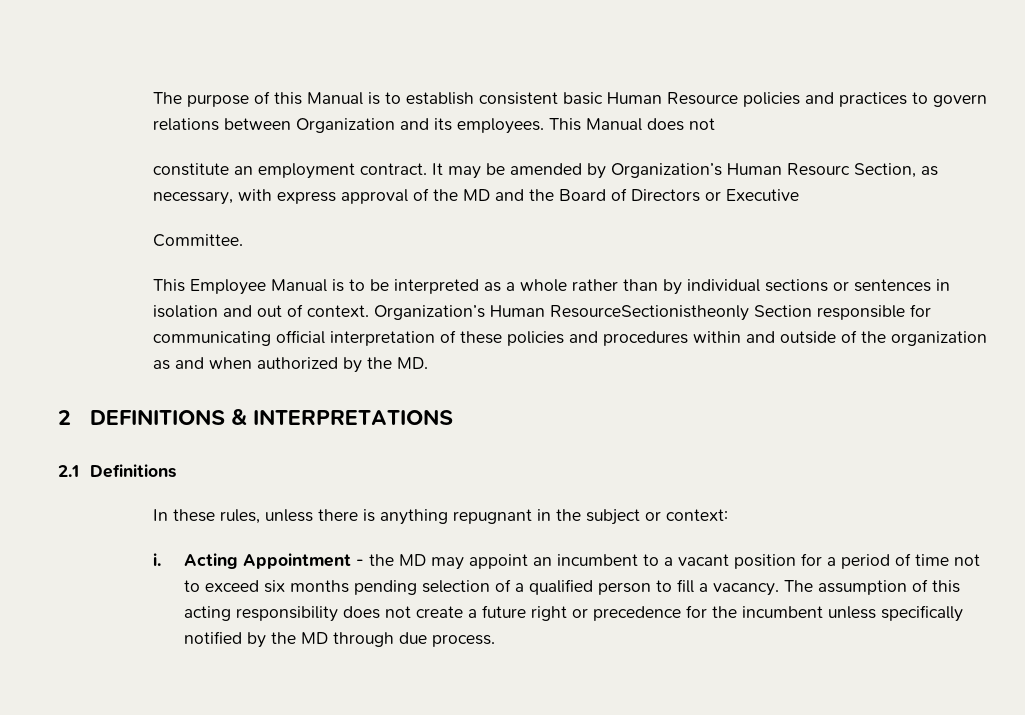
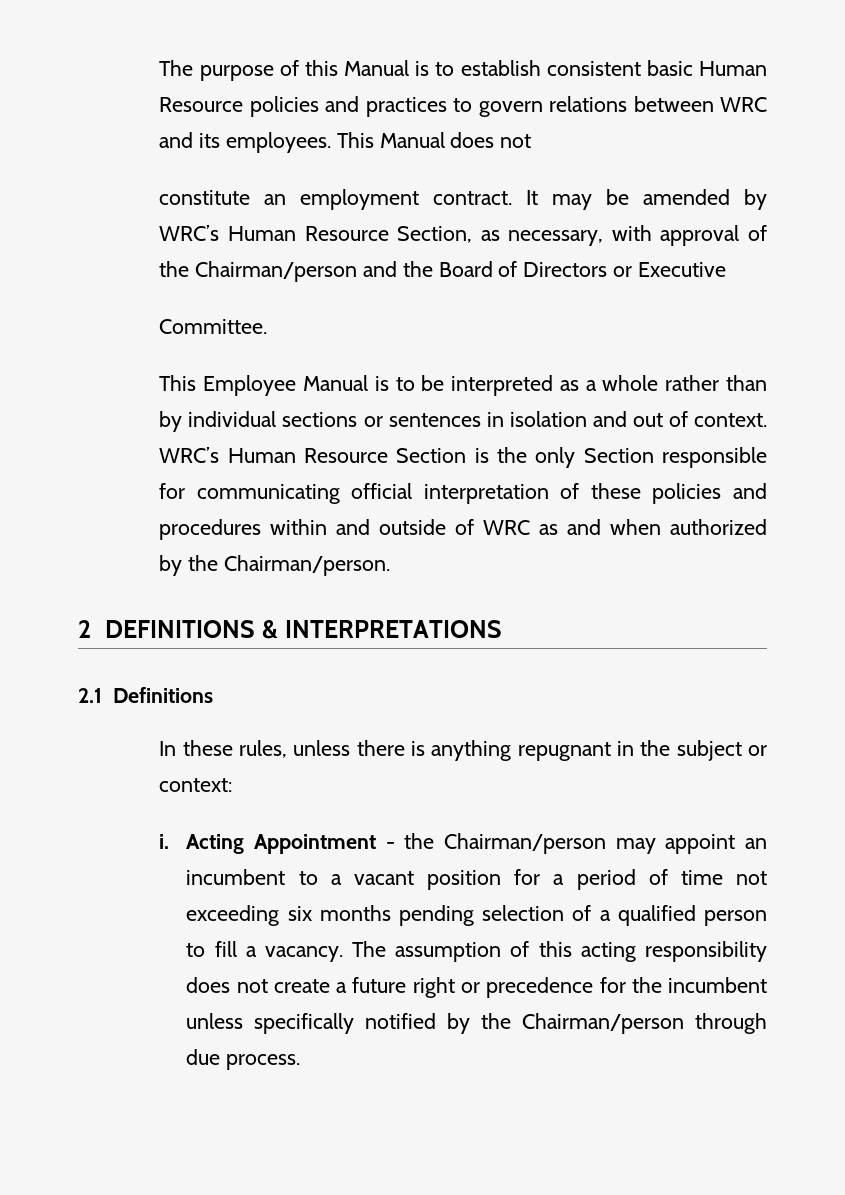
- The purpose of this Manual is to establish consistent basic Human Resource policies and practices to govern relations between Organization and its employees.
+ The purpose of this Manual is to establish consistent basic Human Resource policies and practices to govern relations between WRC and its employees.
- It may be amended by Organization’s Human Resourc Section, as necessary, with express approval of the MD and the Board of Directors or Executive
+ It may be amended by WRC’s Human Resource Section, as necessary, with approval of the Chairman/person and the Board of Directors or Executive
- Organization’s Human ResourceSectionistheonly Section responsible for communicating official interpretation of these policies and procedures within and outside of the organization as and when authorized by the MD.
+ WRC’s Human Resource Section is the only Section responsible for communicating official interpretation of these policies and procedures within and outside of WRC as and when authorized by the Chairman/person.
- Acting Appointment - the MD may appoint an incumbent to a vacant position for a period of time not to exceed six months pending selection of a qualified person to fill a vacancy.
+ Acting Appointment - the Chairman/person may appoint an incumbent to a vacant position for a period of time not exceeding six months pending selection of a qualified person to fill a vacancy.
- The assumption of this acting responsibility does not create a future right or precedence for the incumbent unless specifically notified by the MD through due process.
+ The assumption of this acting responsibility does not create a future right or precedence for the incumbent unless specifically notified by the Chairman/person through due process.

